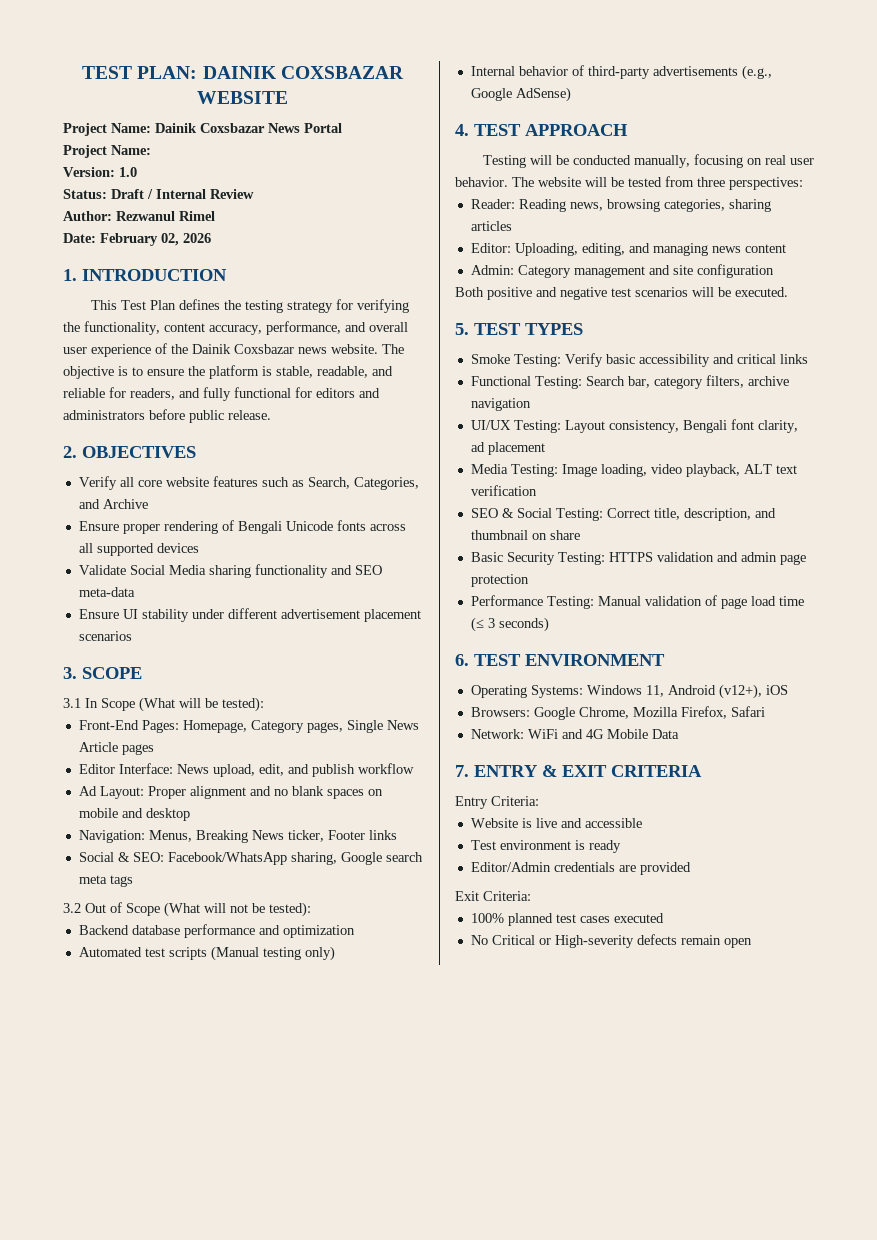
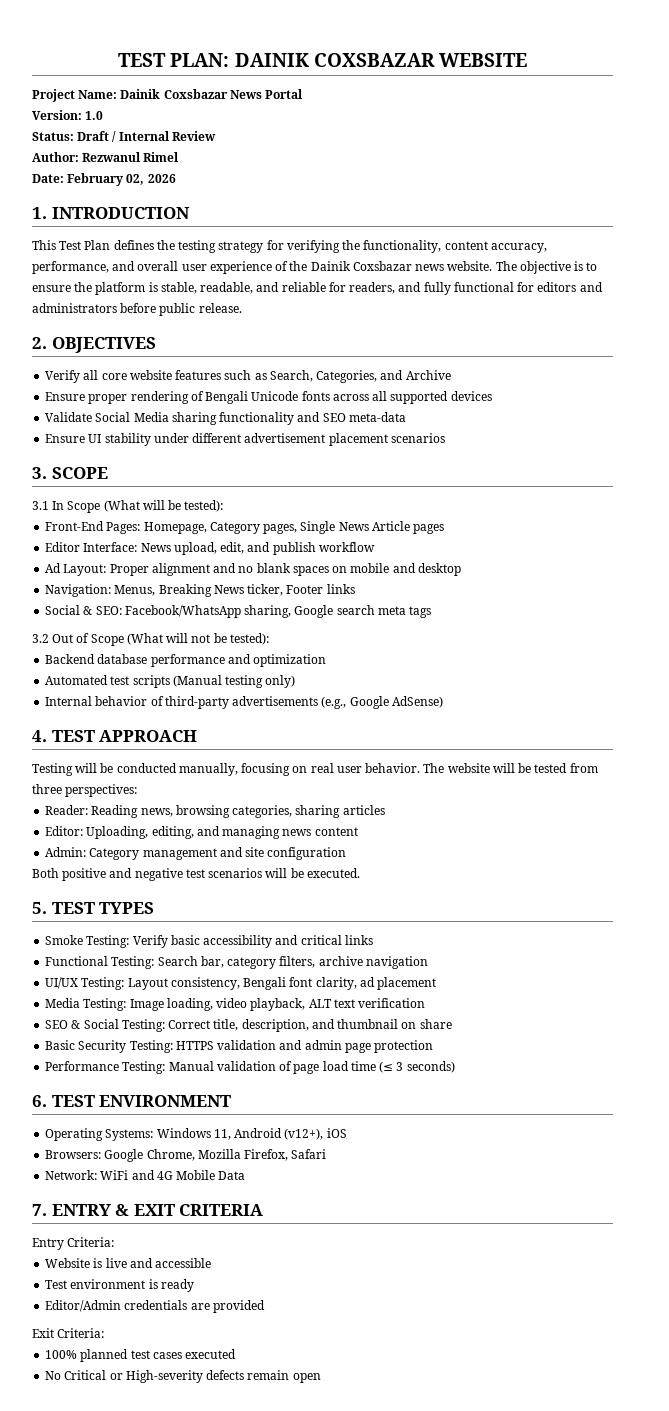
  Project Name: Dainik Coxsbazar News Portal
- Project Name:

